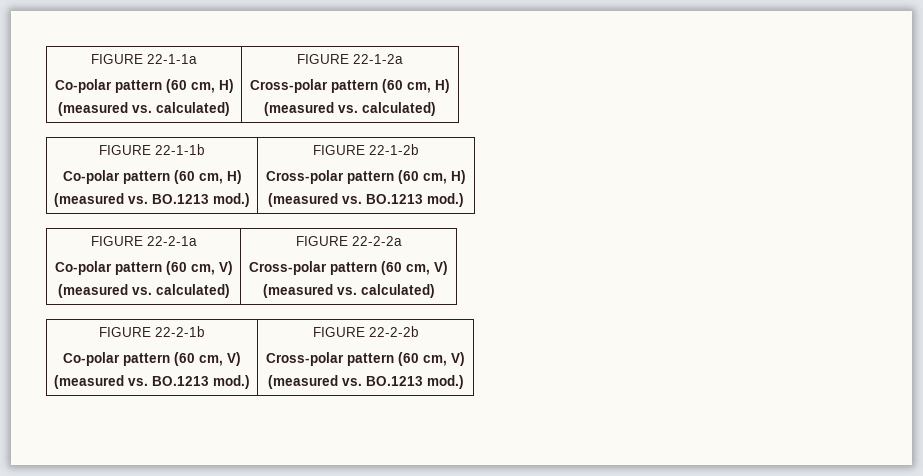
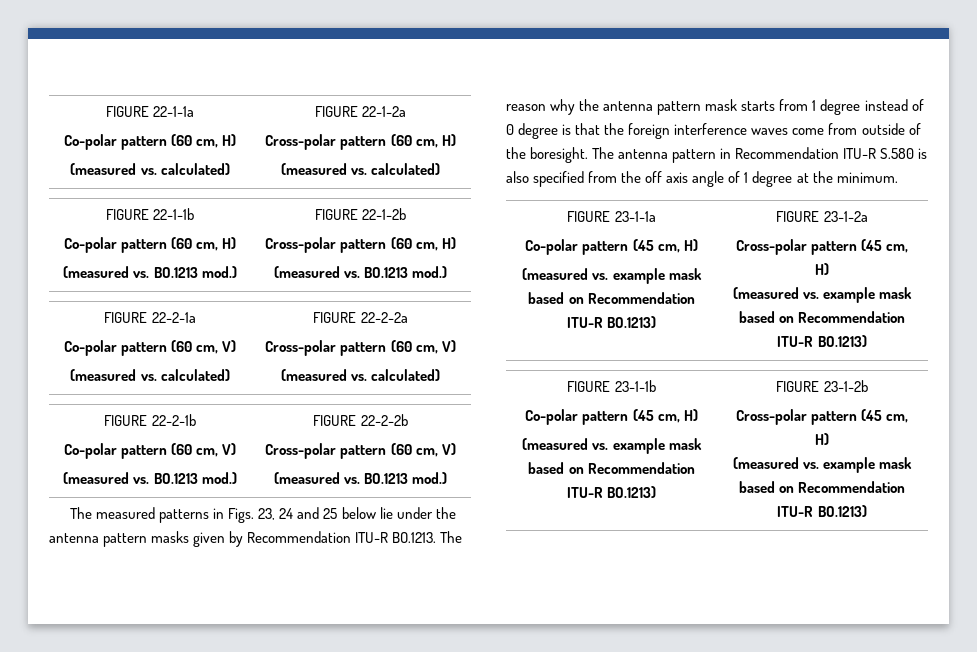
+ The measured patterns in Figs. 23, 24 and 25 below lie under the antenna pattern masks given by Recommendation ITU-R BO.1213. The reason why the antenna pattern mask starts from 1 degree instead of 0 degree is that the foreign interference waves come from outside of the boresight. The antenna pattern in Recommendation ITU-R S.580 is also specified from the off axis angle of 1 degree at the minimum.
+ FIGURE 23-1-1a
+ Co-polar pattern (45 cm, H)
+ (measured vs. example mask based on Recommendation ITU-R BO.1213) | FIGURE 23-1-2a
+ Cross-polar pattern (45 cm, H)
+ (measured vs. example mask based on Recommendation ITU-R BO.1213)
+ FIGURE 23-1-1b
+ Co-polar pattern (45 cm, H)
+ (measured vs. example mask based on Recommendation ITU-R BO.1213) | FIGURE 23-1-2b
+ Cross-polar pattern (45 cm, H)
+ (measured vs. example mask based on Recommendation ITU-R BO.1213)

